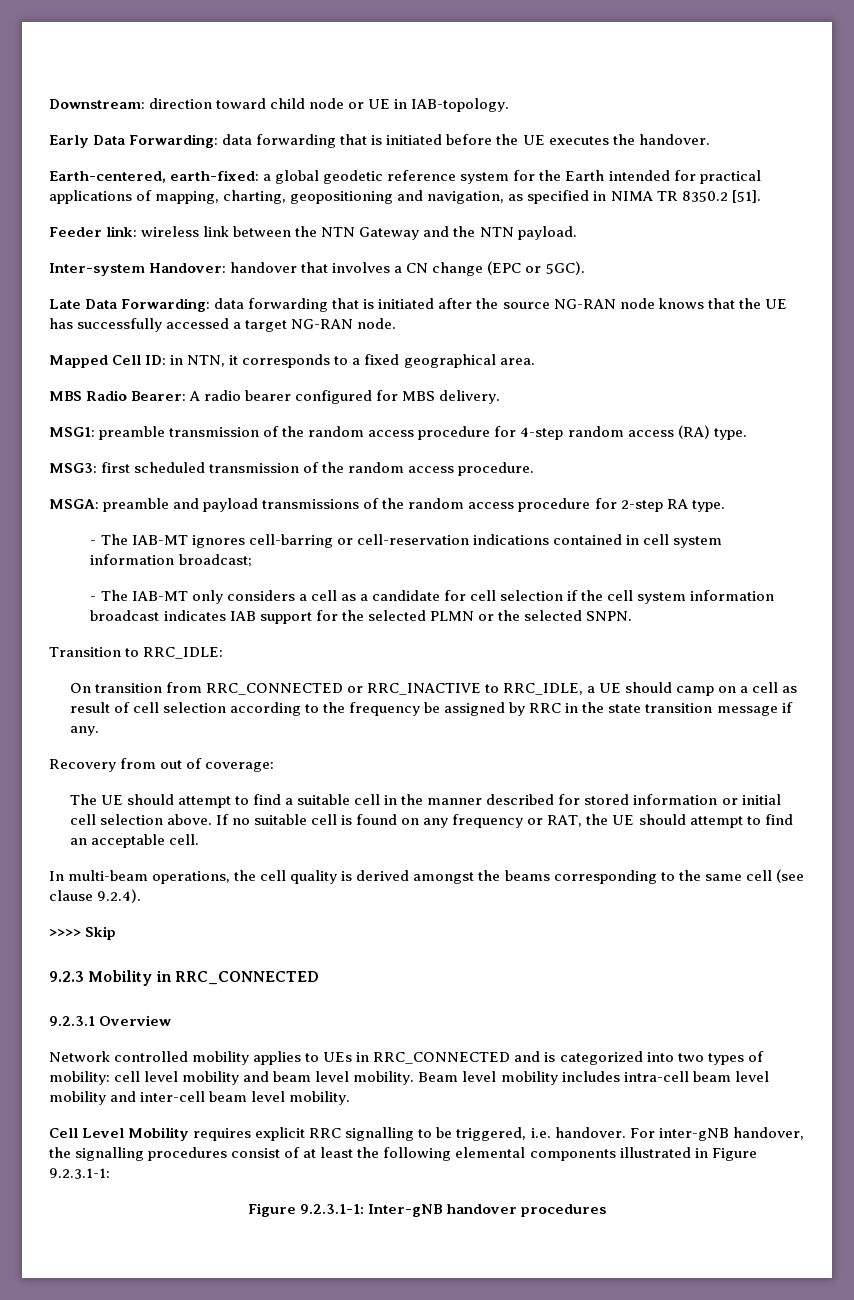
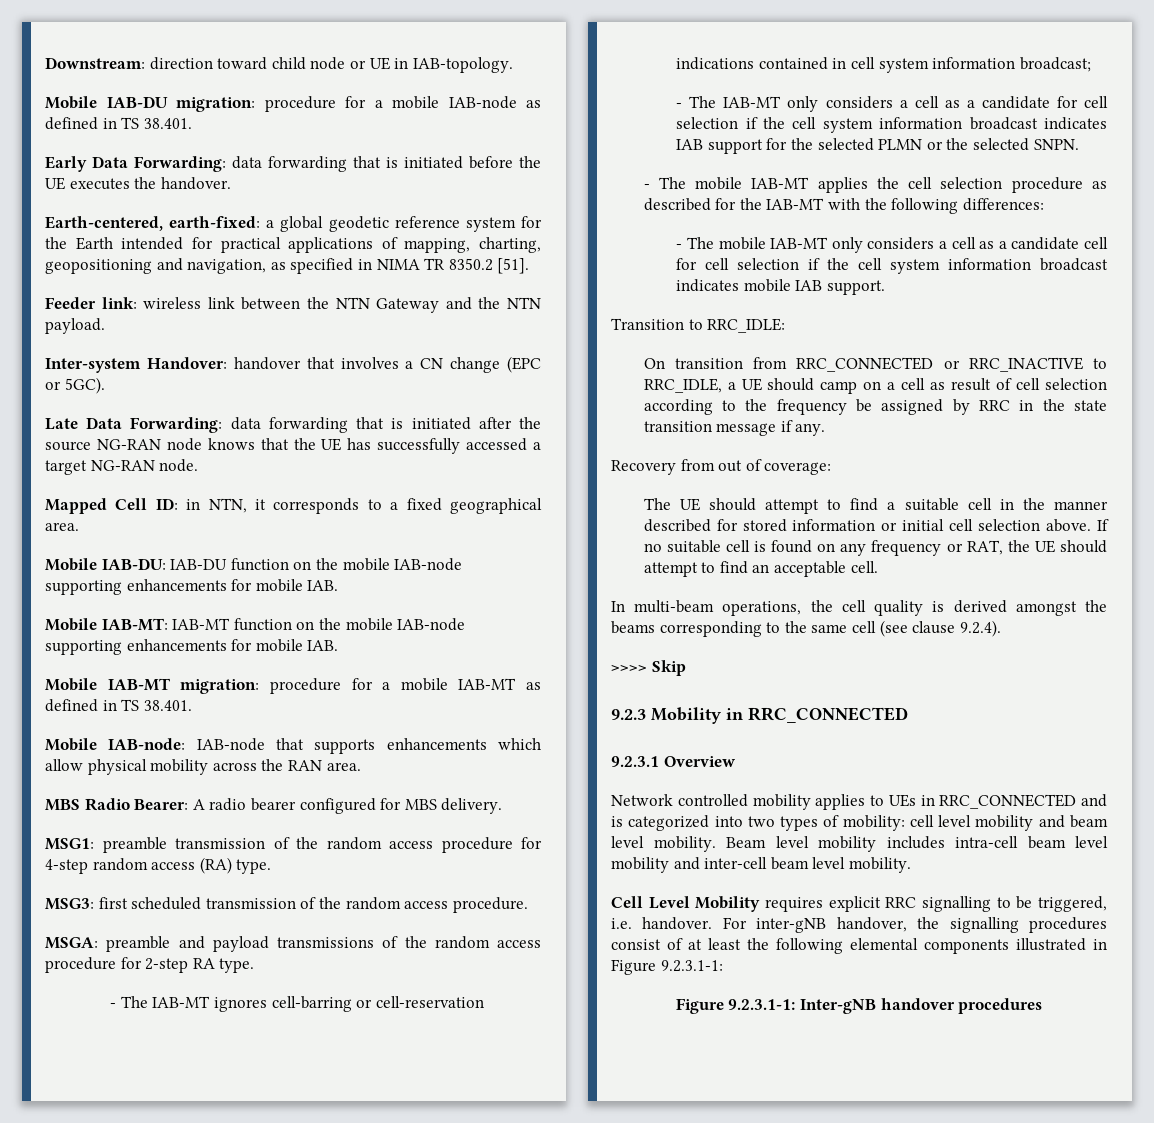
+ Mobile IAB-DU migration: procedure for a mobile IAB-node as defined in TS 38.401.
+ Mobile IAB-DU: IAB-DU function on the mobile IAB-node supporting enhancements for mobile IAB.
+ Mobile IAB-MT: IAB-MT function on the mobile IAB-node supporting enhancements for mobile IAB.
+ Mobile IAB-MT migration: procedure for a mobile IAB-MT as defined in TS 38.401.
+ Mobile IAB-node: IAB-node that supports enhancements which allow physical mobility across the RAN area.
+ - The mobile IAB-MT applies the cell selection procedure as described for the IAB-MT with the following differences:
+ - The mobile IAB-MT only considers a cell as a candidate cell for cell selection if the cell system information broadcast indicates mobile IAB support.

